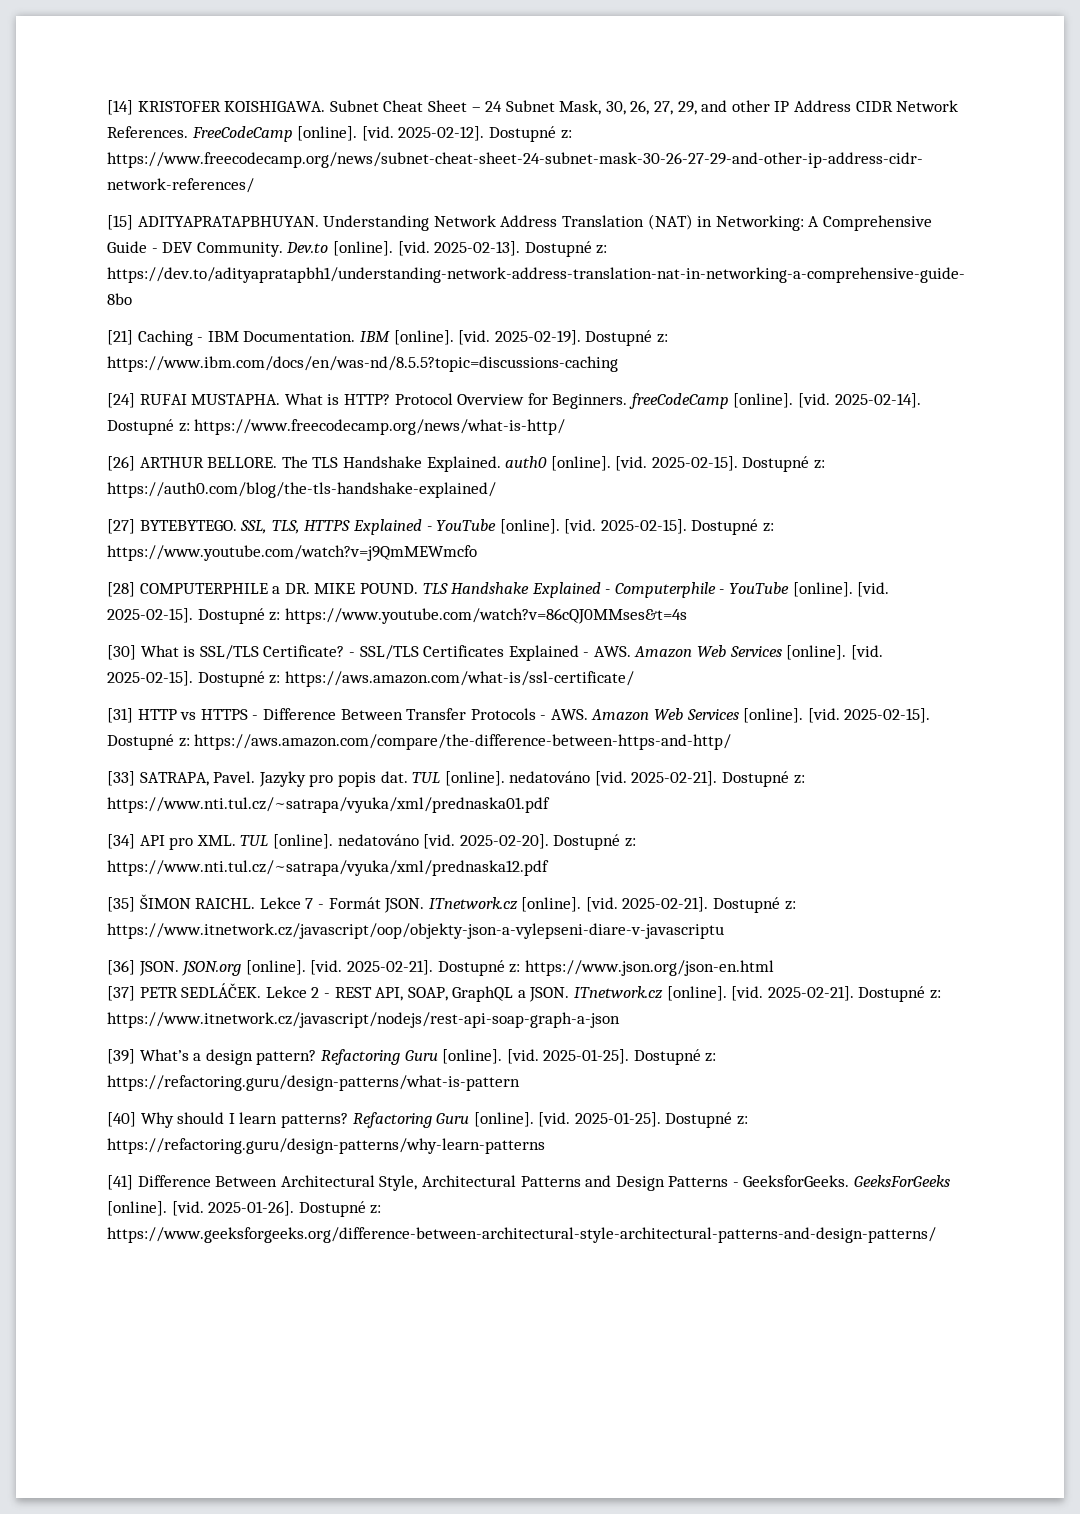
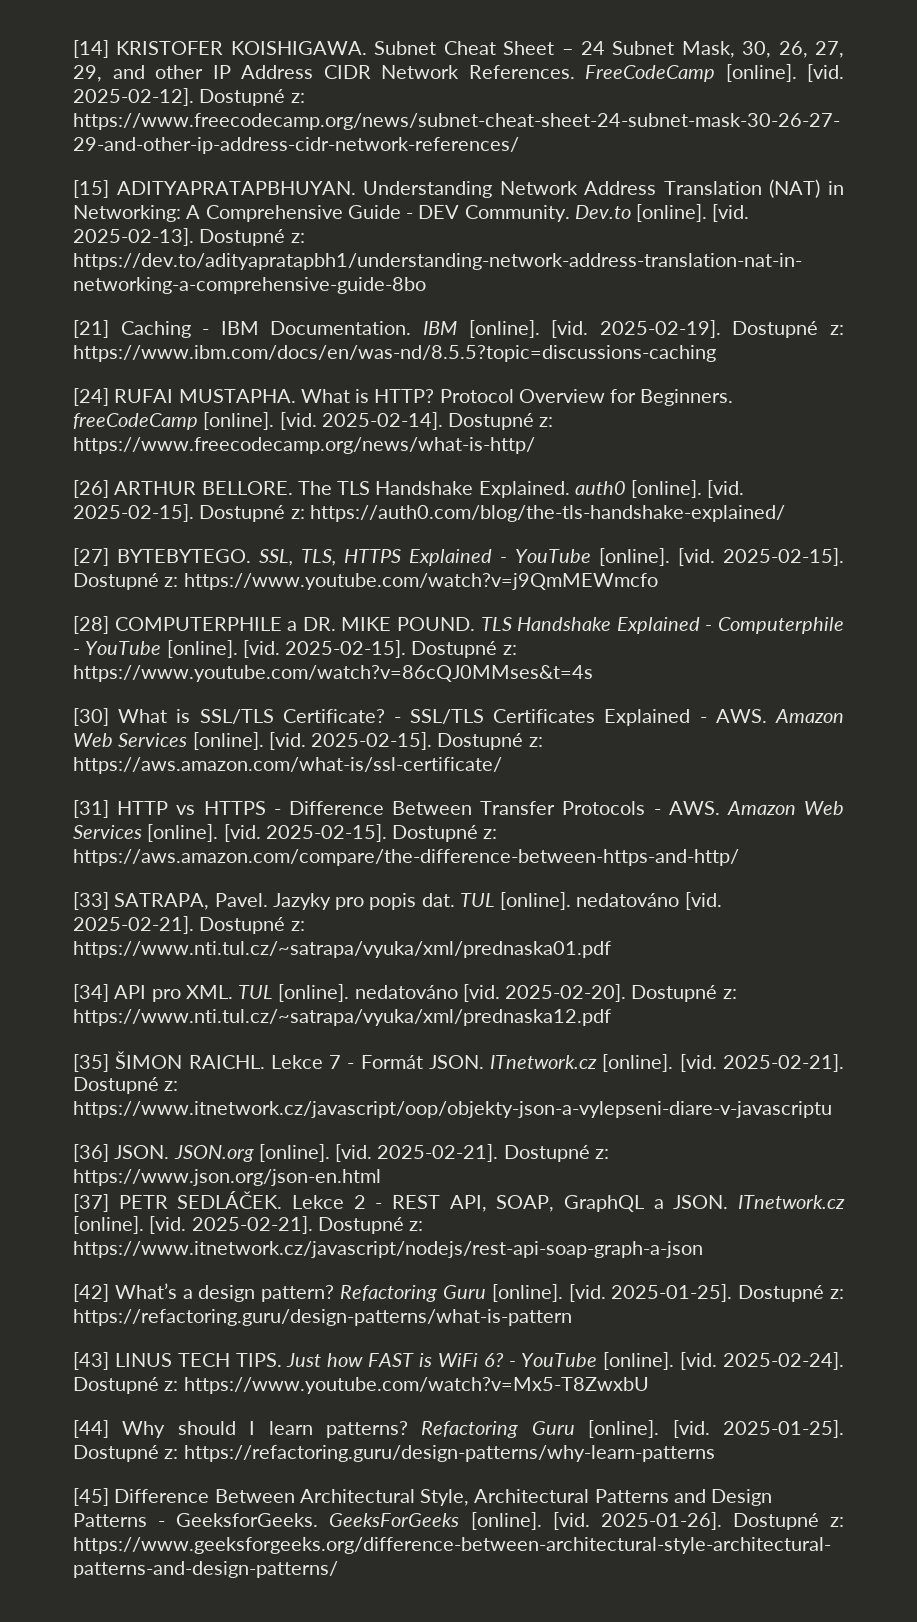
- [39] What’s a design pattern?
+ [42] What’s a design pattern?
- [40] Why should I learn patterns?
+ [43] LINUS TECH TIPS. Just how FAST is WiFi 6? - YouTube [online]. [vid. 2025-02-24]. Dostupné z: https://www.youtube.com/watch?v=Mx5-T8ZwxbU
+ [44] Why should I learn patterns?
- [41] Difference Between Architectural Style, Architectural Patterns and Design Patterns - GeeksforGeeks.
+ [45] Difference Between Architectural Style, Architectural Patterns and Design Patterns - GeeksforGeeks.

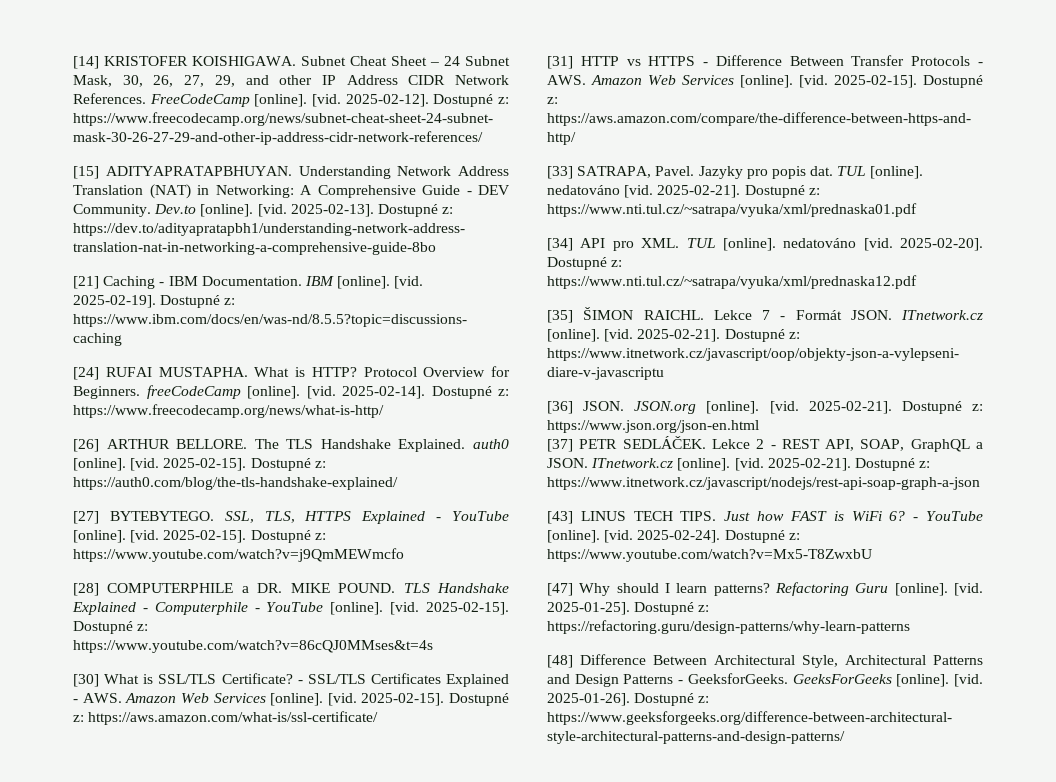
- [42] What’s a design pattern? Refactoring Guru [online]. [vid. 2025-01-25]. Dostupné z: https://refactoring.guru/design-patterns/what-is-pattern
- [44] Why should I learn patterns?
+ [47] Why should I learn patterns?
- [45] Difference Between Architectural Style, Architectural Patterns and Design Patterns - GeeksforGeeks.
+ [48] Difference Between Architectural Style, Architectural Patterns and Design Patterns - GeeksforGeeks.

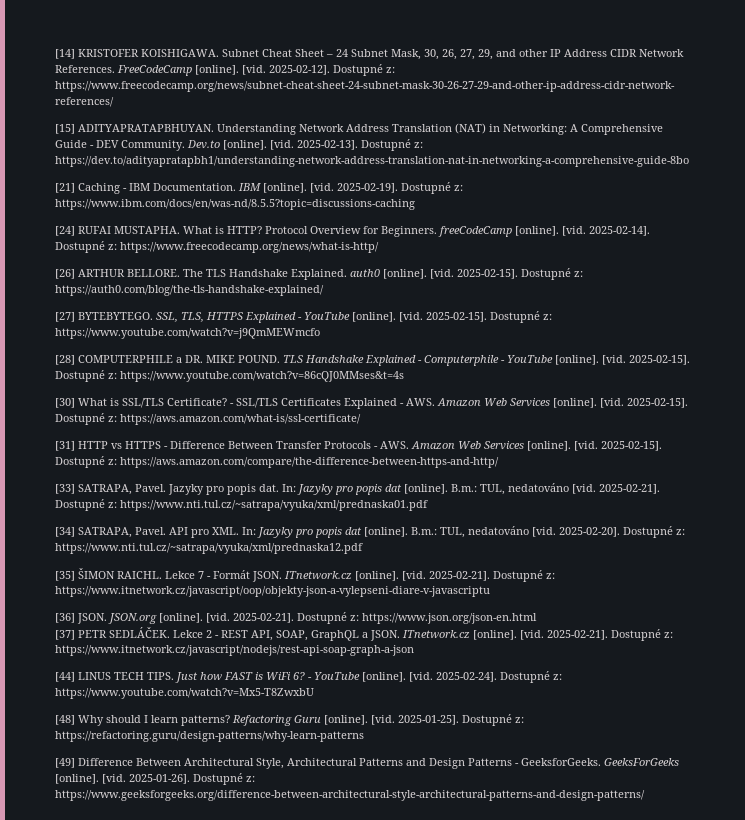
- Jazyky pro popis dat. TUL [online]. nedatováno [vid.
+ Jazyky pro popis dat. In: Jazyky pro popis dat [online]. B.m.: TUL, nedatováno [vid.
- [34] API pro XML. TUL [online]. nedatováno [vid.
+ [34] SATRAPA, Pavel. API pro XML. In: Jazyky pro popis dat [online]. B.m.: TUL, nedatováno [vid.
- [43] LINUS TECH TIPS.
+ [44] LINUS TECH TIPS.
- [47] Why should I learn patterns?
+ [48] Why should I learn patterns?
- [48] Difference Between Architectural Style, Architectural Patterns and Design Patterns - GeeksforGeeks.
+ [49] Difference Between Architectural Style, Architectural Patterns and Design Patterns - GeeksforGeeks.

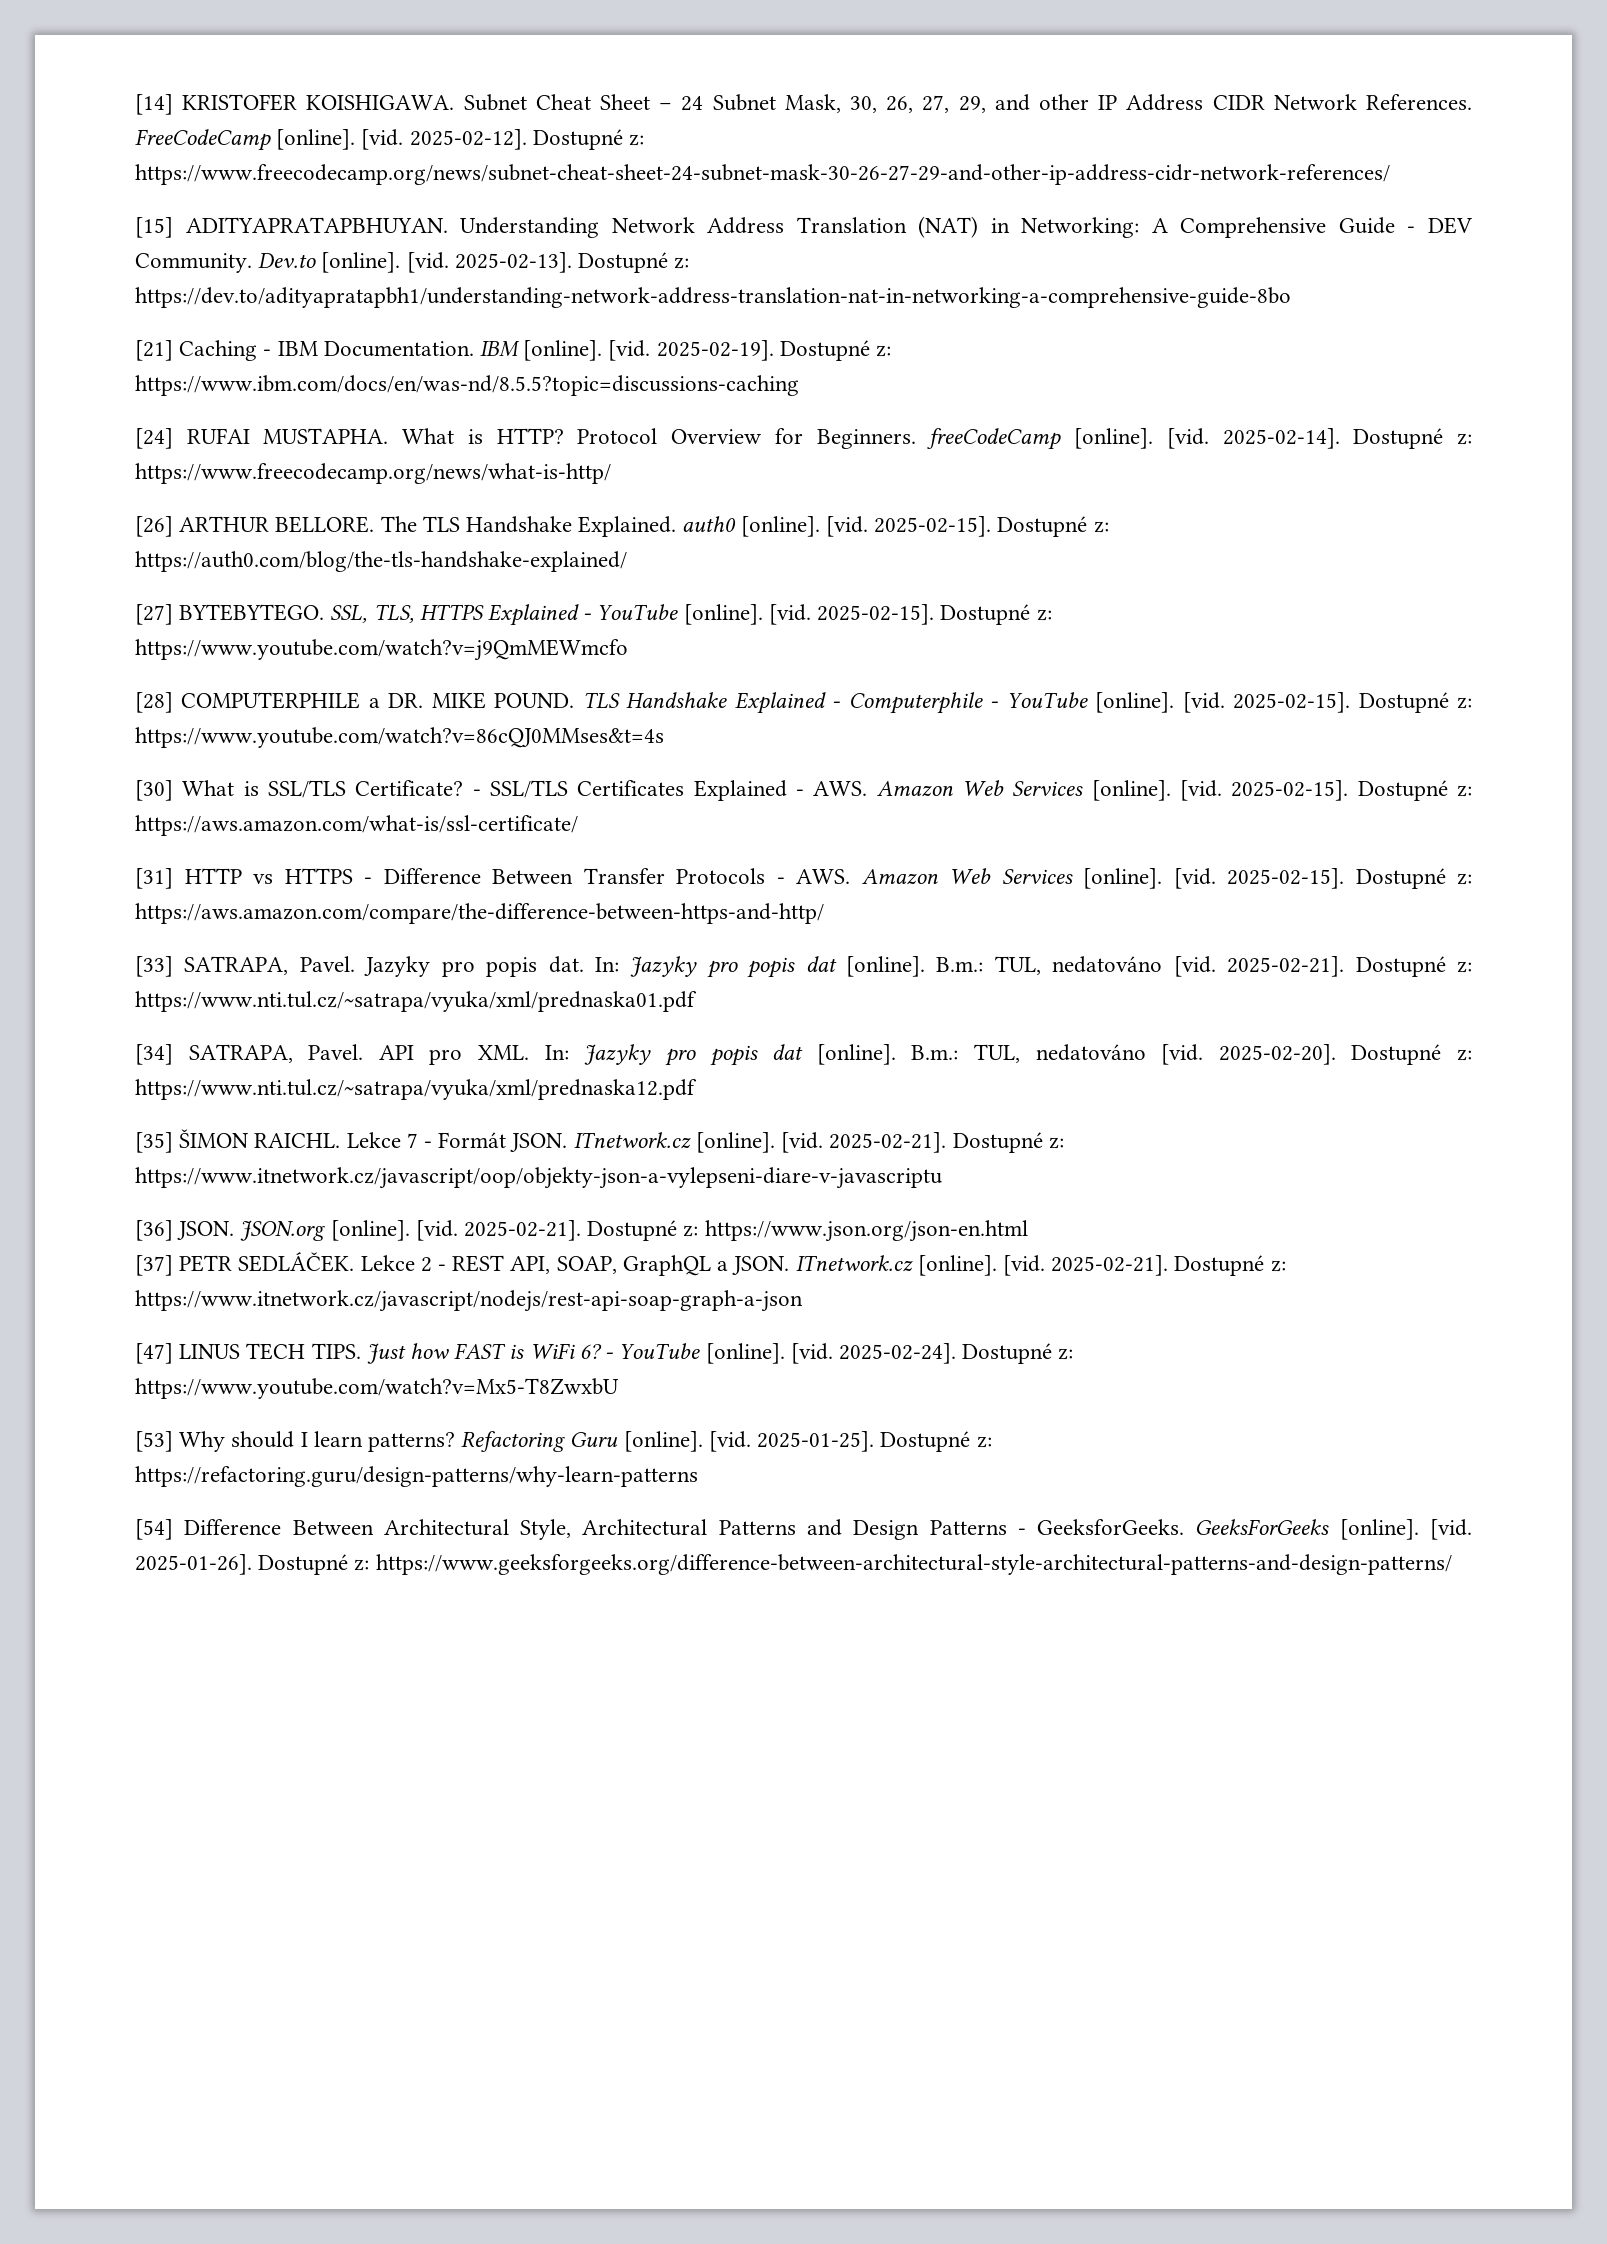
- [44] LINUS TECH TIPS.
+ [47] LINUS TECH TIPS.
- [48] Why should I learn patterns?
+ [53] Why should I learn patterns?
- [49] Difference Between Architectural Style, Architectural Patterns and Design Patterns - GeeksforGeeks.
+ [54] Difference Between Architectural Style, Architectural Patterns and Design Patterns - GeeksforGeeks.

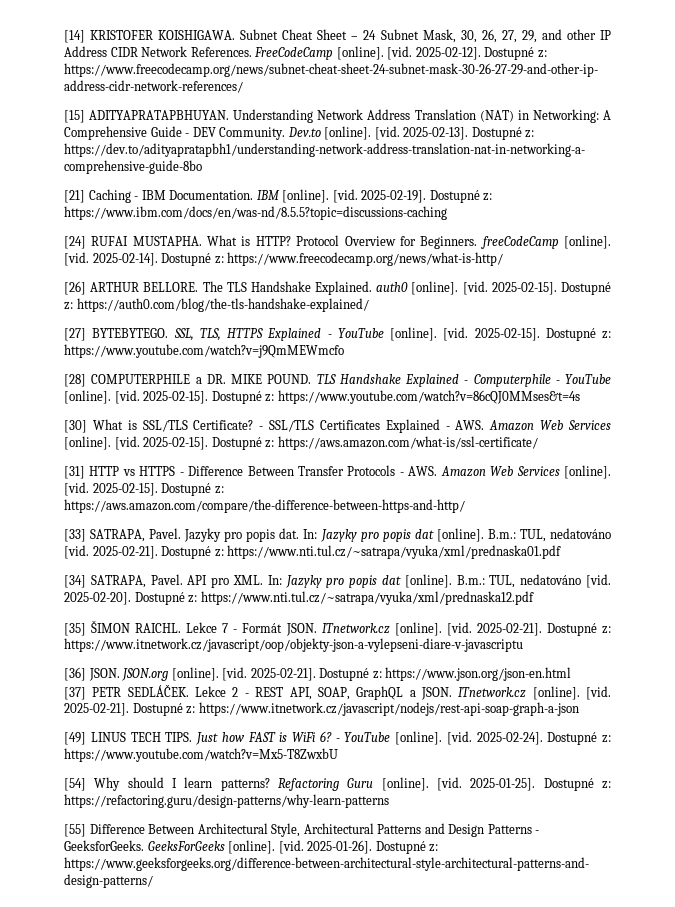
- [47] LINUS TECH TIPS.
+ [49] LINUS TECH TIPS.
- [53] Why should I learn patterns?
+ [54] Why should I learn patterns?
- [54] Difference Between Architectural Style, Architectural Patterns and Design Patterns - GeeksforGeeks.
+ [55] Difference Between Architectural Style, Architectural Patterns and Design Patterns - GeeksforGeeks.

